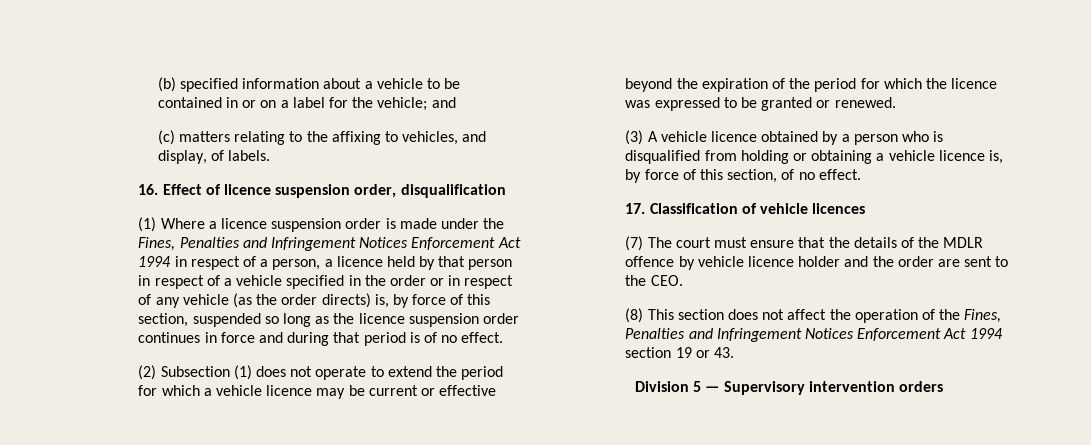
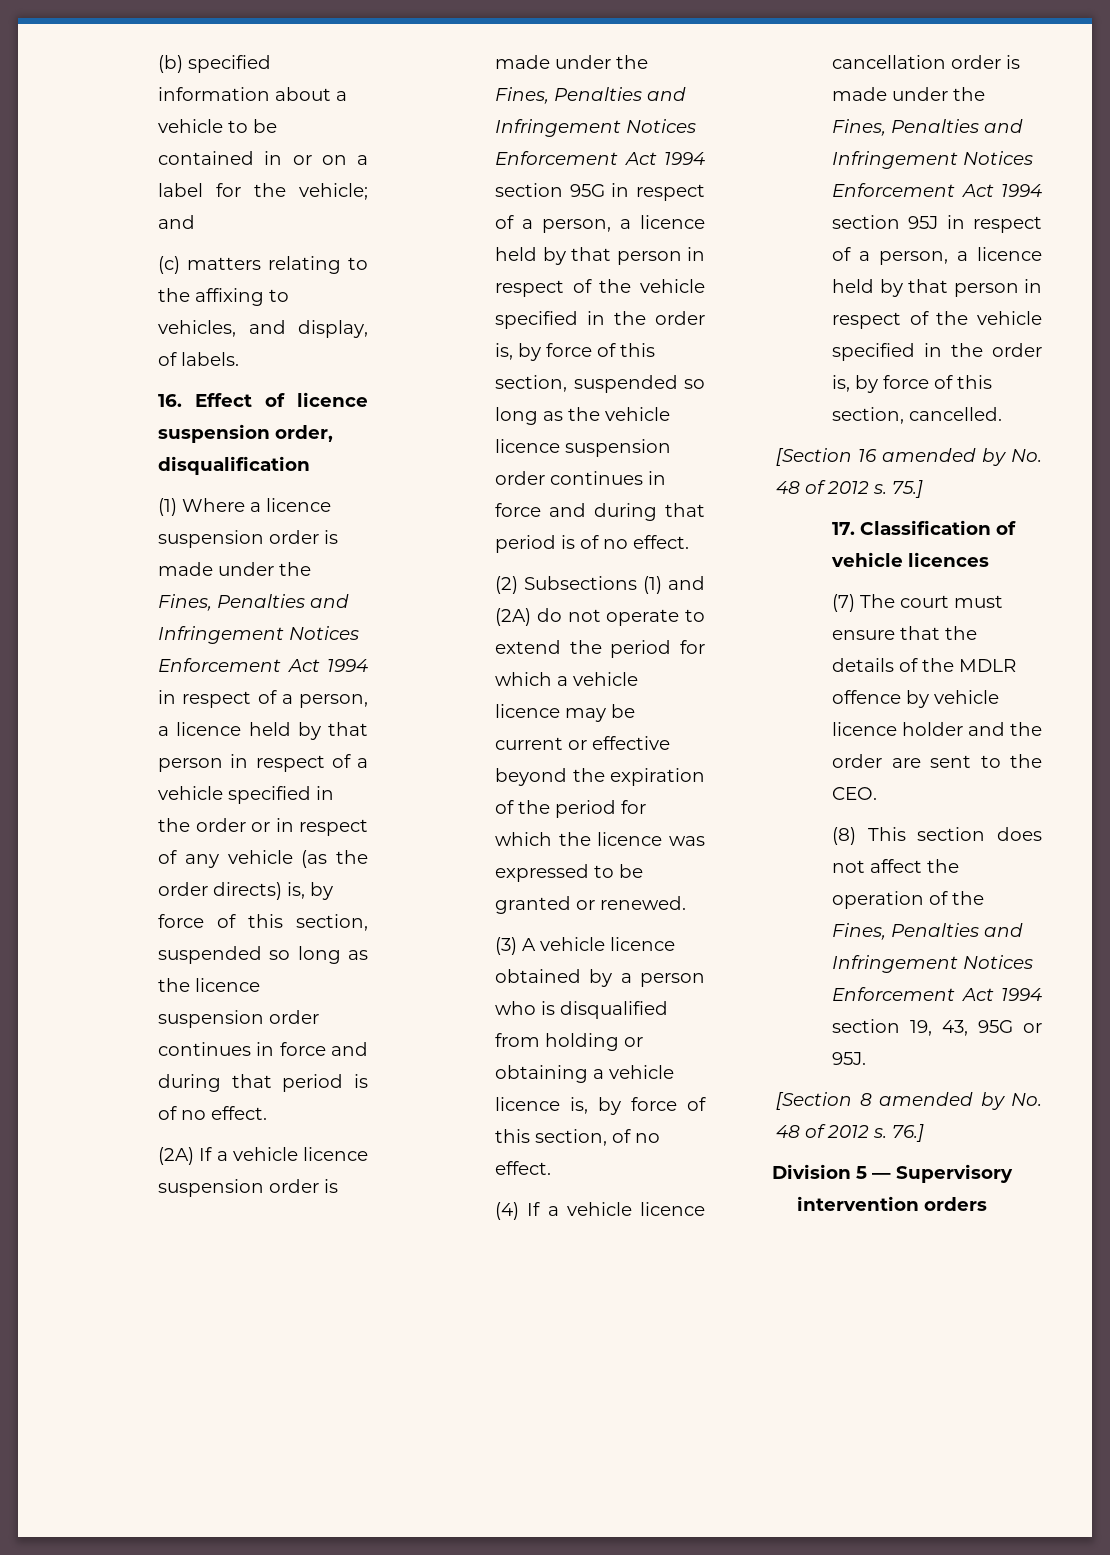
- (2) Subsection (1) does not operate to extend the period for which a vehicle licence may be current or effective beyond the expiration of the period for which the licence was expressed to be granted or renewed.
+ (2A) If a vehicle licence suspension order is made under the Fines, Penalties and Infringement Notices Enforcement Act 1994 section 95G in respect of a person, a licence held by that person in respect of the vehicle specified in the order is, by force of this section, suspended so long as the vehicle licence suspension order continues in force and during that period is of no effect.
+ (2) Subsections (1) and (2A) do not operate to extend the period for which a vehicle licence may be current or effective beyond the expiration of the period for which the licence was expressed to be granted or renewed.
+ (4) If a vehicle licence cancellation order is made under the Fines, Penalties and Infringement Notices Enforcement Act 1994 section 95J in respect of a person, a licence held by that person in respect of the vehicle specified in the order is, by force of this section, cancelled.
+ [Section 16 amended by No. 48 of 2012 s. 75.]
- (8) This section does not affect the operation of the Fines, Penalties and Infringement Notices Enforcement Act 1994 section 19 or 43.
+ (8) This section does not affect the operation of the Fines, Penalties and Infringement Notices Enforcement Act 1994 section 19, 43, 95G or 95J.
+ [Section 8 amended by No. 48 of 2012 s. 76.]

